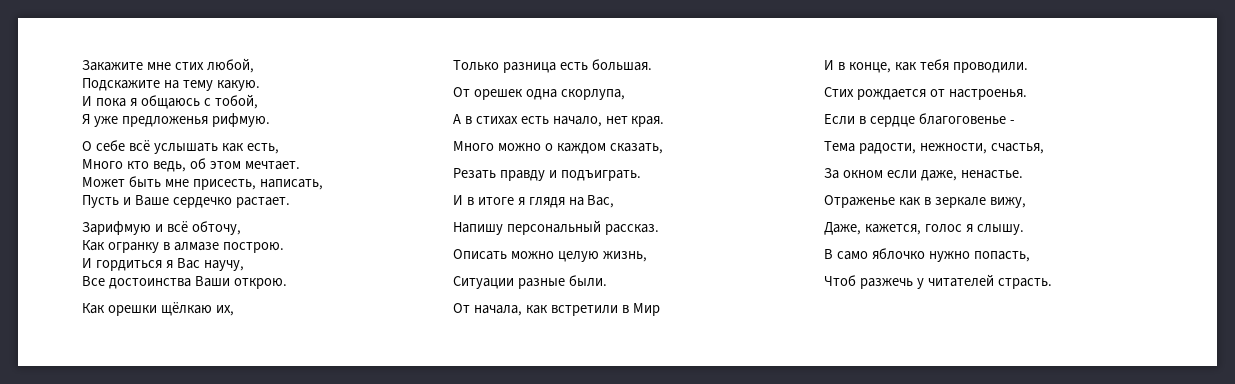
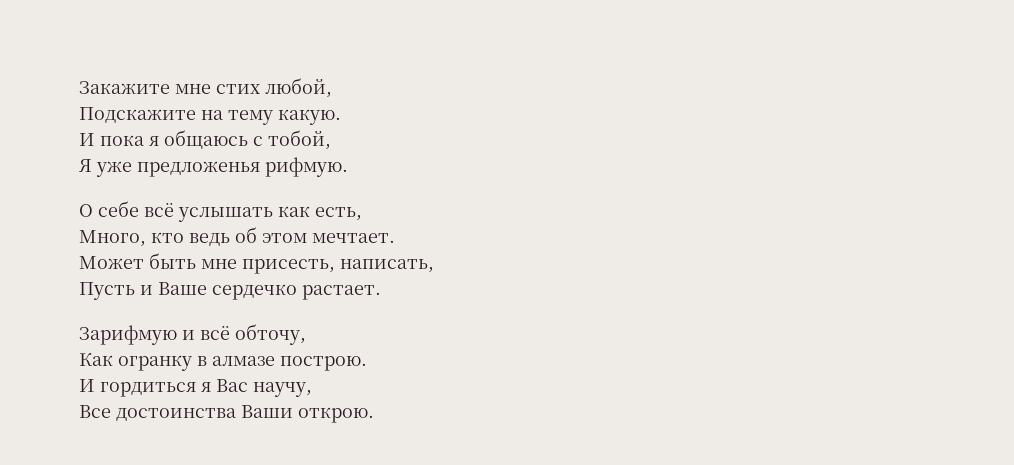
- Много кто ведь, об этом мечтает.
+ Много, кто ведь об этом мечтает.
- Как орешки щёлкаю их,
- Только разница есть большая.
- От орешек одна скорлупа,
- А в стихах есть начало, нет края.
- Много можно о каждом сказать,
- Резать правду и подъиграть.
- И в итоге я глядя на Вас,
- Напишу персональный рассказ.
- Описать можно целую жизнь,
- Ситуации разные были.
- От начала, как встретили в Мир
- И в конце, как тебя проводили.
- Стих рождается от настроенья.
- Если в сердце благоговенье -
- Тема радости, нежности, счастья,
- За окном если даже, ненастье.
- Отраженье как в зеркале вижу,
- Даже, кажется, голос я слышу.
- В само яблочко нужно попасть,
- Чтоб разжечь у читателей страсть.

